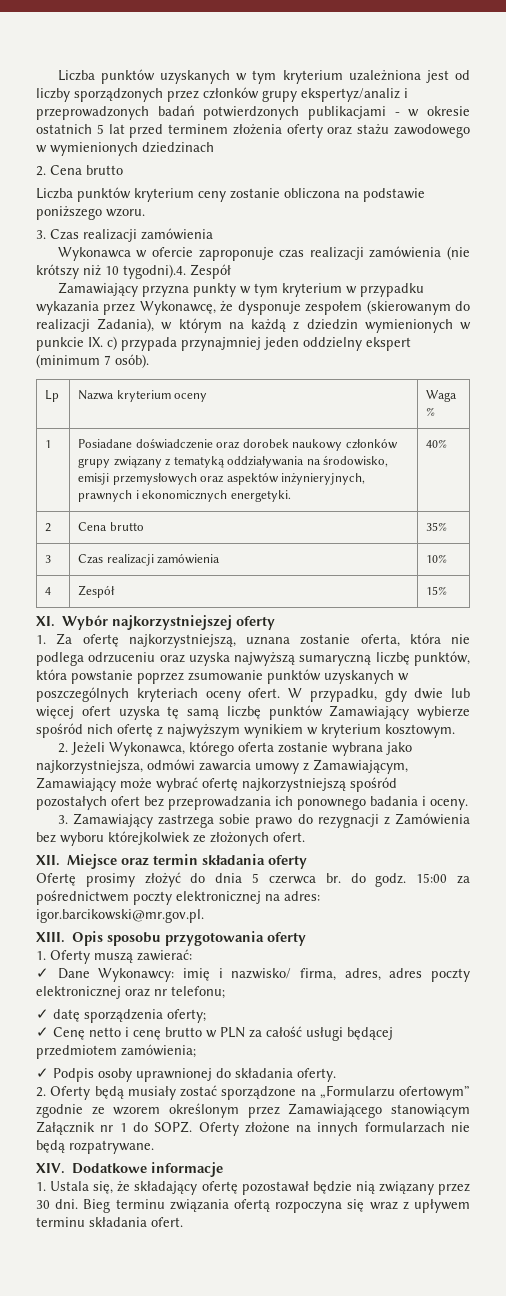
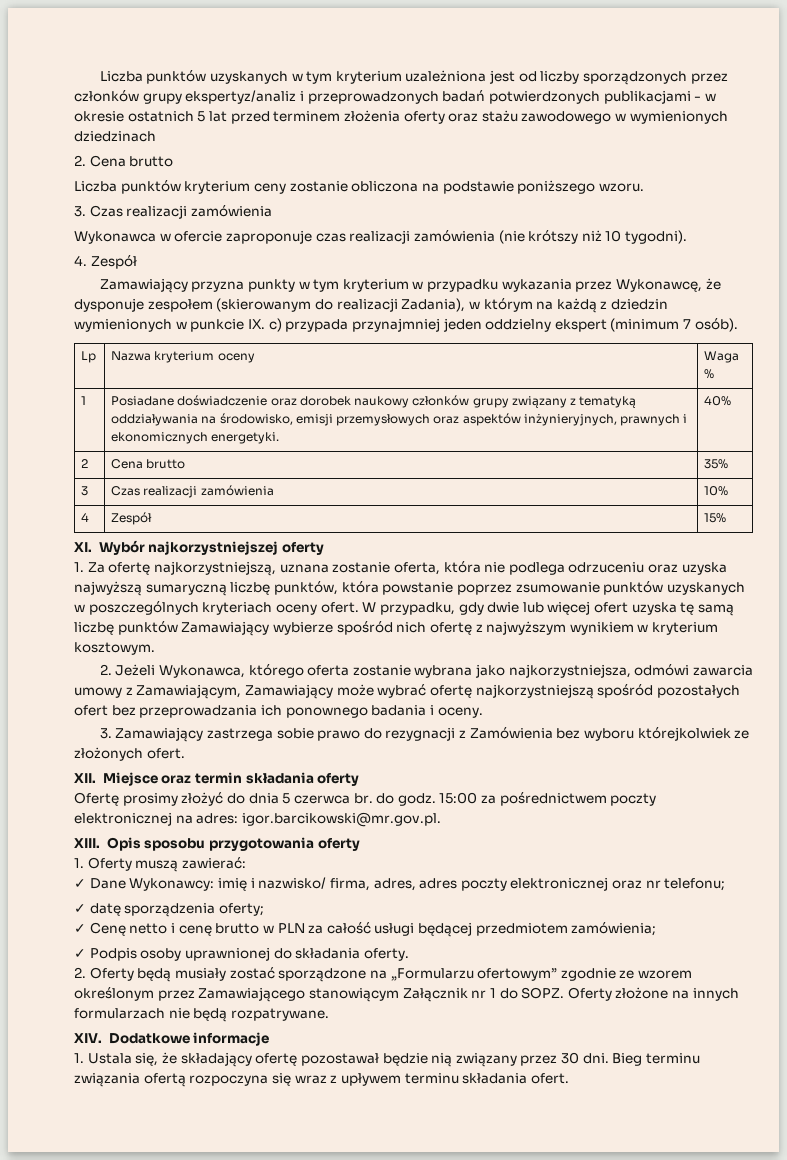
- Wykonawca w ofercie zaproponuje czas realizacji zamówienia (nie krótszy niż 10 tygodni).4. Zespół
+ Wykonawca w ofercie zaproponuje czas realizacji zamówienia (nie krótszy niż 10 tygodni).
+ 4. Zespół

